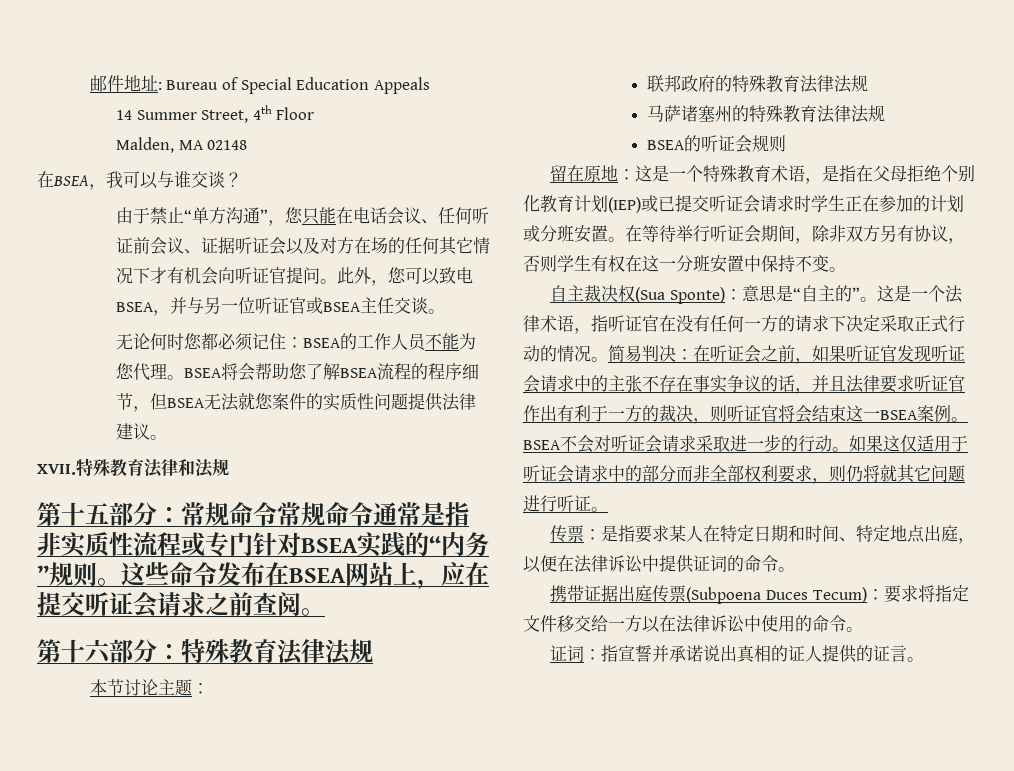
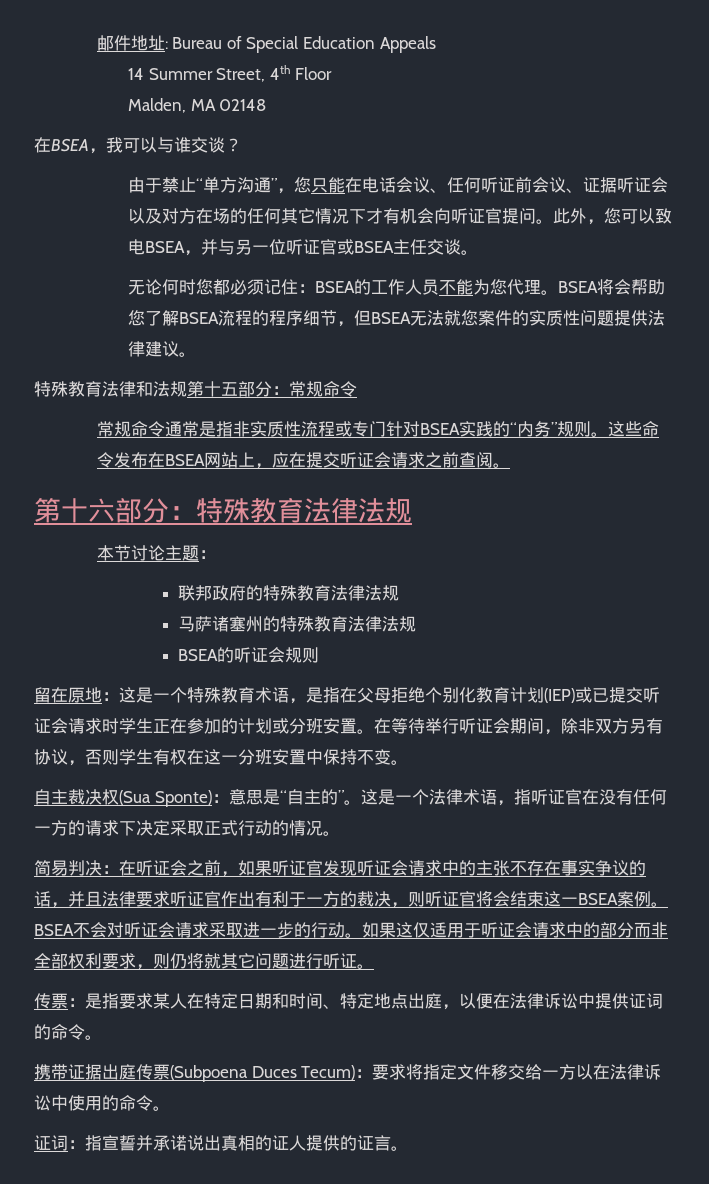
- XVII.特殊教育法律和法规
- 第十五部分：常规命令常规命令通常是指非实质性流程或专门针对BSEA实践的“内务”规则。
+ 特殊教育法律和法规第十五部分：常规命令
+ 常规命令通常是指非实质性流程或专门针对BSEA实践的“内务”规则。
- 这是一个法律术语，指听证官在没有任何一方的请求下决定采取正式行动的情况。简易判决：在听证会之前，如果听证官发现听证会请求中的主张不存在事实争议的话，并且法律要求听证官作出有利于一方的裁决，则听证官将会结束这一BSEA案例。
+ 这是一个法律术语，指听证官在没有任何一方的请求下决定采取正式行动的情况。
+ 简易判决：在听证会之前，如果听证官发现听证会请求中的主张不存在事实争议的话，并且法律要求听证官作出有利于一方的裁决，则听证官将会结束这一BSEA案例。

